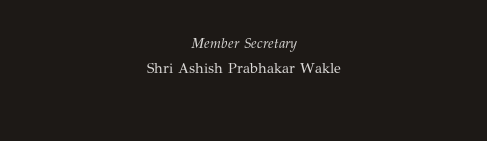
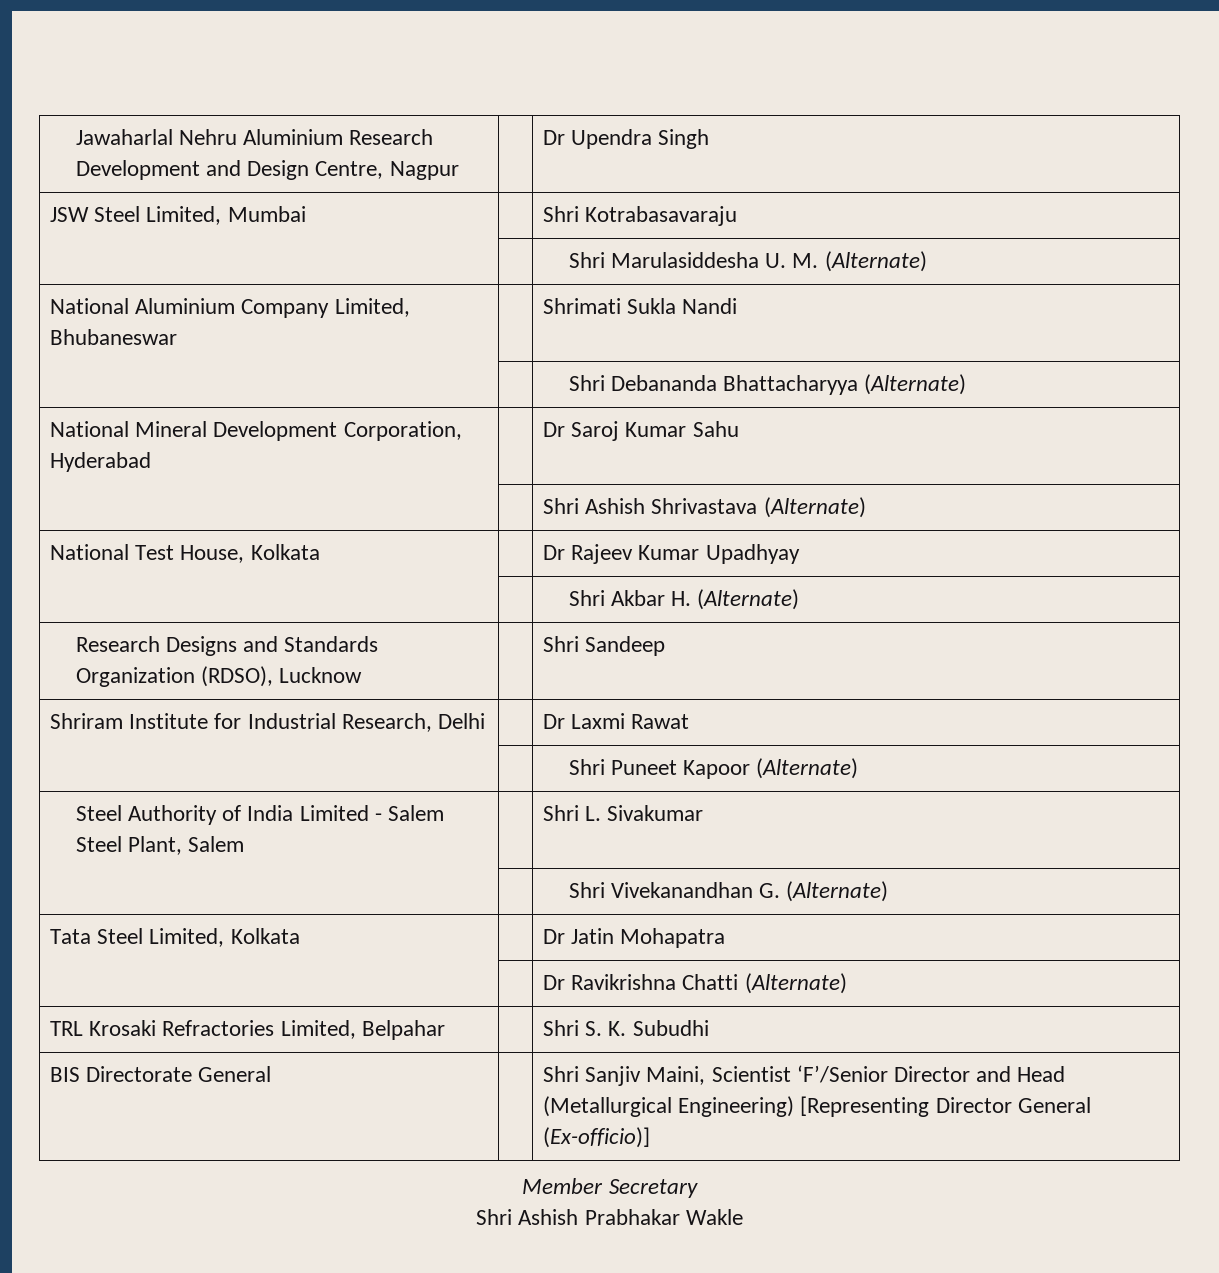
+ Jawaharlal Nehru Aluminium Research Development and Design Centre, Nagpur | | Dr Upendra Singh
+ JSW Steel Limited, Mumbai | | Shri Kotrabasavaraju
+ | | Shri Marulasiddesha U. M. (Alternate)
+ National Aluminium Company Limited, Bhubaneswar | | Shrimati Sukla Nandi
+ | | Shri Debananda Bhattacharyya (Alternate)
+ National Mineral Development Corporation, Hyderabad | | Dr Saroj Kumar Sahu
+ | | Shri Ashish Shrivastava (Alternate)
+ National Test House, Kolkata | | Dr Rajeev Kumar Upadhyay
+ | | Shri Akbar H. (Alternate)
+ Research Designs and Standards Organization (RDSO), Lucknow | | Shri Sandeep
+ Shriram Institute for Industrial Research, Delhi | | Dr Laxmi Rawat
+ | | Shri Puneet Kapoor (Alternate)
+ Steel Authority of India Limited - Salem Steel Plant, Salem | | Shri L. Sivakumar
+ | | Shri Vivekanandhan G. (Alternate)
+ Tata Steel Limited, Kolkata | | Dr Jatin Mohapatra
+ | | Dr Ravikrishna Chatti (Alternate)
+ TRL Krosaki Refractories Limited, Belpahar | | Shri S. K. Subudhi
+ BIS Directorate General | | Shri Sanjiv Maini, Scientist ‘F’/Senior Director and Head (Metallurgical Engineering) [Representing Director General (Ex-officio)]

